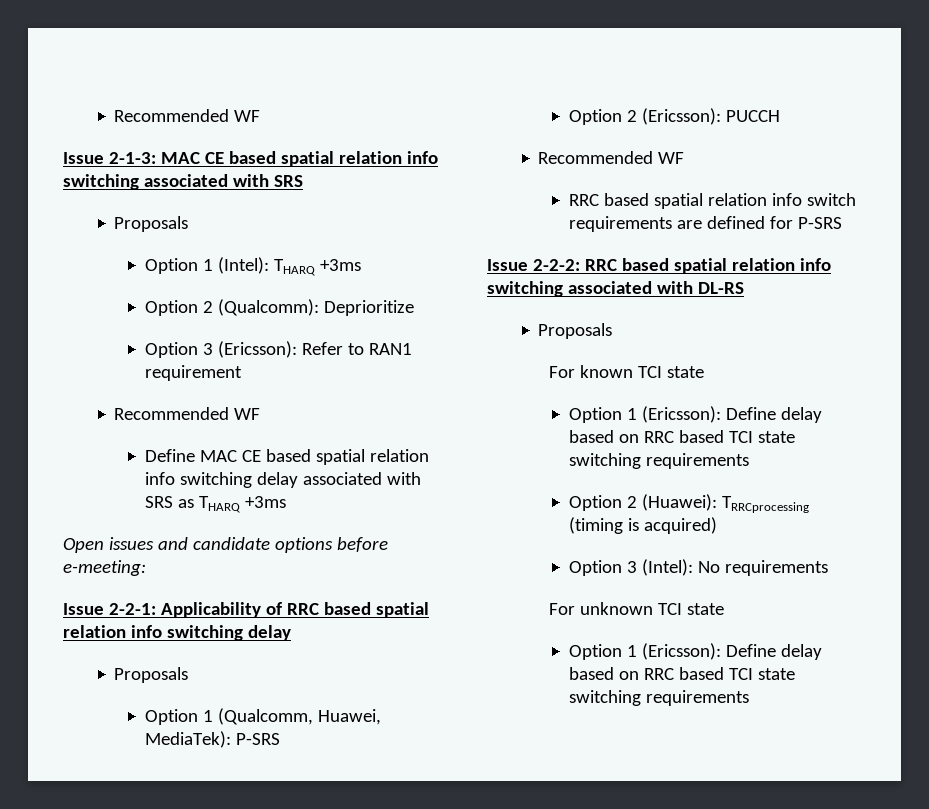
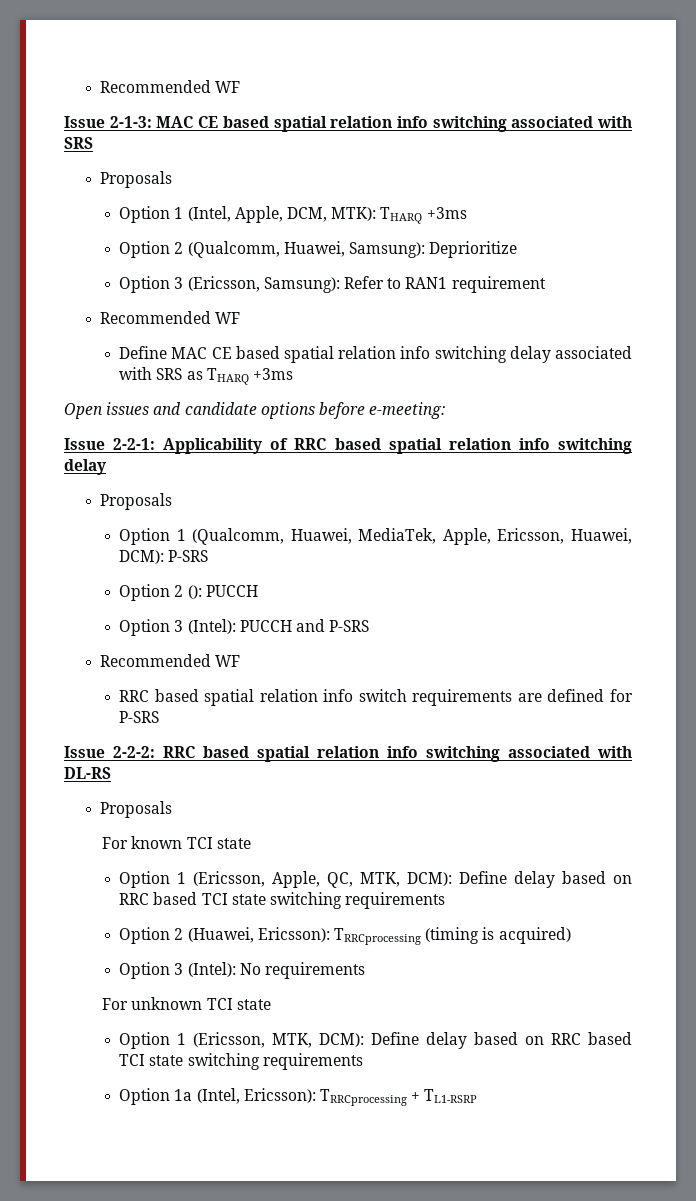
- Option 1 (Intel): THARQ +3ms
+ Option 1 (Intel, Apple, DCM, MTK): THARQ +3ms
- Option 2 (Qualcomm): Deprioritize
+ Option 2 (Qualcomm, Huawei, Samsung): Deprioritize
- Option 3 (Ericsson): Refer to RAN1 requirement
+ Option 3 (Ericsson, Samsung): Refer to RAN1 requirement
- Option 1 (Qualcomm, Huawei, MediaTek): P-SRS
+ Option 1 (Qualcomm, Huawei, MediaTek, Apple, Ericsson, Huawei, DCM): P-SRS
- Option 2 (Ericsson): PUCCH
+ Option 2 (): PUCCH
+ Option 3 (Intel): PUCCH and P-SRS
  For known TCI state
- Option 1 (Ericsson): Define delay based on RRC based TCI state switching requirements
+ Option 1 (Ericsson, Apple, QC, MTK, DCM): Define delay based on RRC based TCI state switching requirements
- Option 2 (Huawei): TRRCprocessing (timing is acquired)
+ Option 2 (Huawei, Ericsson): TRRCprocessing (timing is acquired)
  For unknown TCI state
- Option 1 (Ericsson): Define delay based on RRC based TCI state switching requirements
+ Option 1 (Ericsson, MTK, DCM): Define delay based on RRC based TCI state switching requirements
+ Option 1a (Intel, Ericsson): TRRCprocessing + TL1-RSRP

